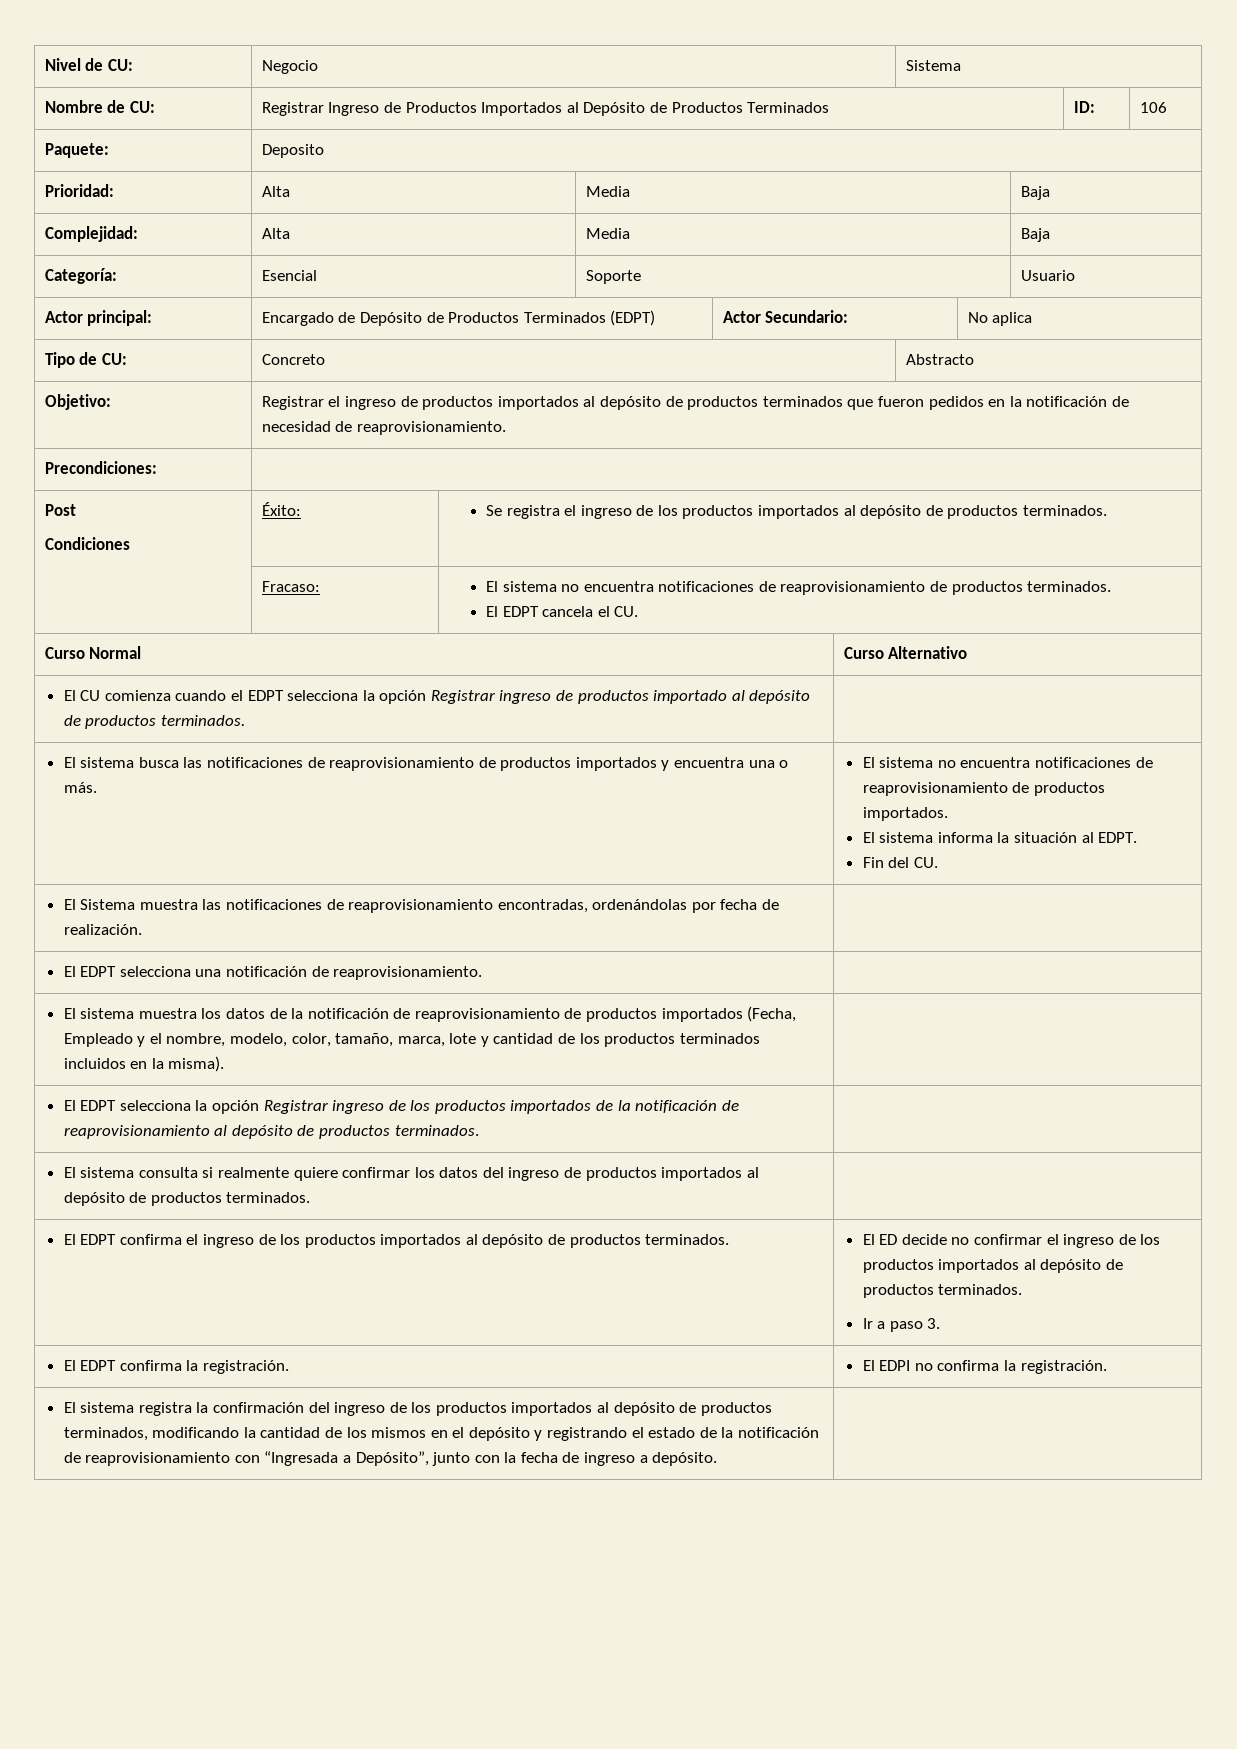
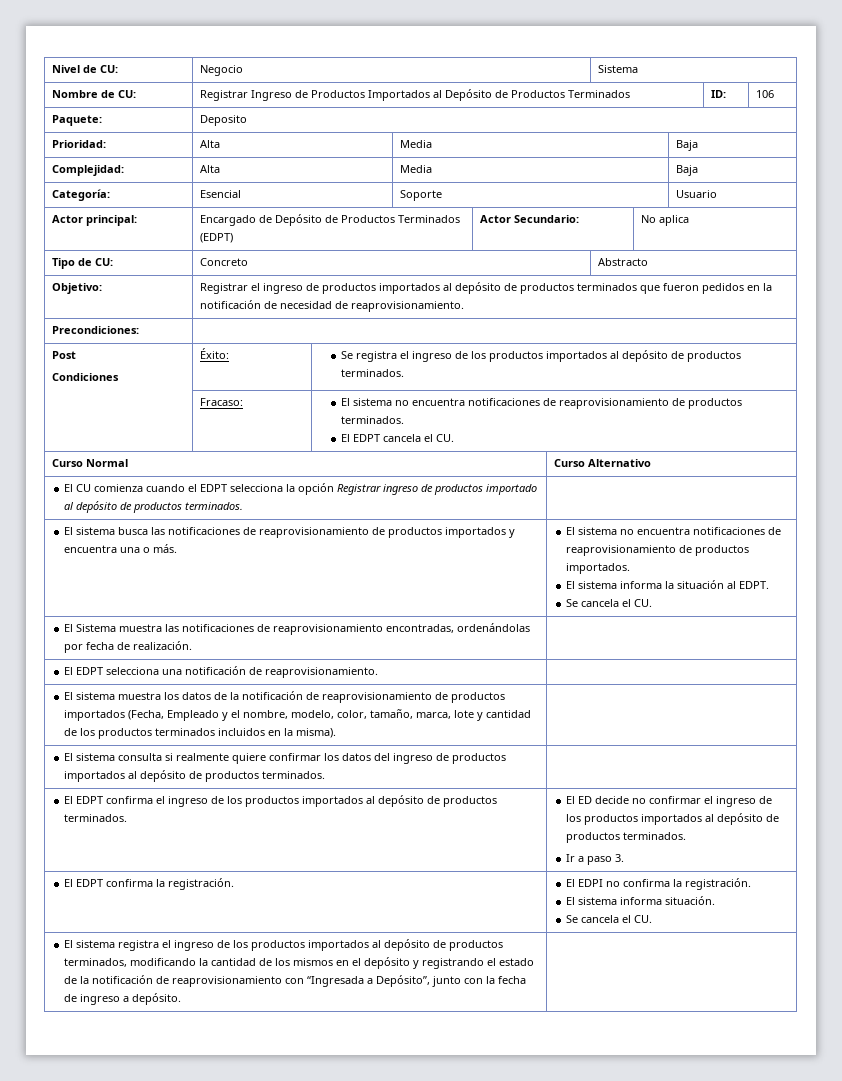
  El sistema busca las notificaciones de reaprovisionamiento de productos importados y encuentra una o más. | El sistema no encuentra notificaciones de reaprovisionamiento de productos importados.
  El sistema informa la situación al EDPT.
- Fin del CU.
+ Se cancela el CU.
- El EDPT selecciona la opción Registrar ingreso de los productos importados de la notificación de reaprovisionamiento al depósito de productos terminados. |
  El EDPT confirma la registración. | El EDPI no confirma la registración.
+ El sistema informa situación.
+ Se cancela el CU.
- El sistema registra la confirmación del ingreso de los productos importados al depósito de productos terminados, modificando la cantidad de los mismos en el depósito y registrando el estado de la notificación de reaprovisionamiento con “Ingresada a Depósito”, junto con la fecha de ingreso a depósito.
+ El sistema registra el ingreso de los productos importados al depósito de productos terminados, modificando la cantidad de los mismos en el depósito y registrando el estado de la notificación de reaprovisionamiento con “Ingresada a Depósito”, junto con la fecha de ingreso a depósito.

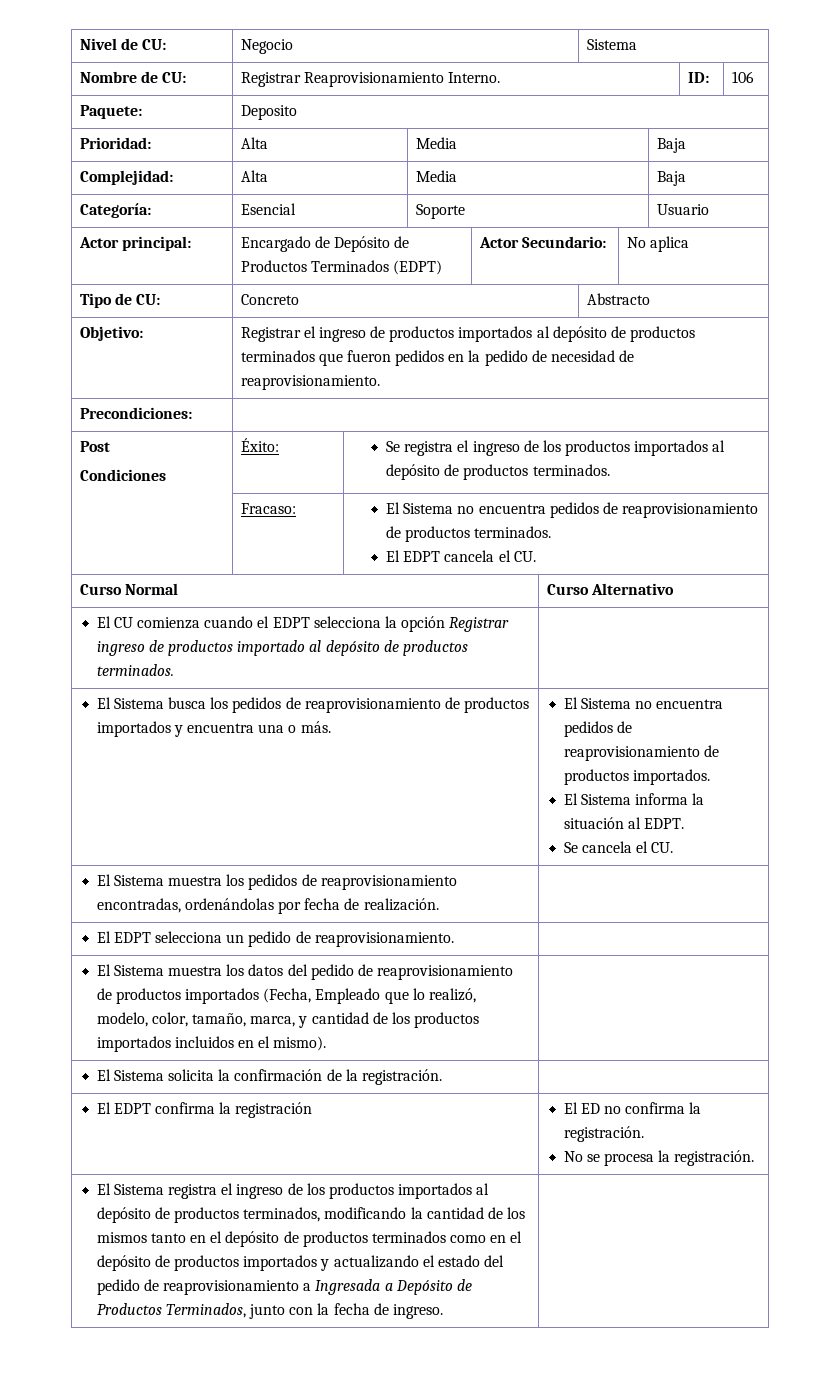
- Nombre de CU: | Registrar Ingreso de Productos Importados al Depósito de Productos Terminados | ID: | 106
+ Nombre de CU: | Registrar Reaprovisionamiento Interno. | ID: | 106
- Objetivo: | Registrar el ingreso de productos importados al depósito de productos terminados que fueron pedidos en la notificación de necesidad de reaprovisionamiento.
+ Objetivo: | Registrar el ingreso de productos importados al depósito de productos terminados que fueron pedidos en la pedido de necesidad de reaprovisionamiento.
- | Fracaso: | El sistema no encuentra notificaciones de reaprovisionamiento de productos terminados.
+ | Fracaso: | El Sistema no encuentra pedidos de reaprovisionamiento de productos terminados.
- El sistema busca las notificaciones de reaprovisionamiento de productos importados y encuentra una o más. | El sistema no encuentra notificaciones de reaprovisionamiento de productos importados.
- El sistema informa la situación al EDPT.
+ El Sistema busca los pedidos de reaprovisionamiento de productos importados y encuentra una o más. | El Sistema no encuentra pedidos de reaprovisionamiento de productos importados.
+ El Sistema informa la situación al EDPT.
- El Sistema muestra las notificaciones de reaprovisionamiento encontradas, ordenándolas por fecha de realización. |
+ El Sistema muestra los pedidos de reaprovisionamiento encontradas, ordenándolas por fecha de realización. |
- El EDPT selecciona una notificación de reaprovisionamiento. |
+ El EDPT selecciona un pedido de reaprovisionamiento. |
- El sistema muestra los datos de la notificación de reaprovisionamiento de productos importados (Fecha, Empleado y el nombre, modelo, color, tamaño, marca, lote y cantidad de los productos terminados incluidos en la misma). |
- El sistema consulta si realmente quiere confirmar los datos del ingreso de productos importados al depósito de productos terminados. |
- El EDPT confirma el ingreso de los productos importados al depósito de productos terminados. | El ED decide no confirmar el ingreso de los productos importados al depósito de productos terminados.
- Ir a paso 3.
- El EDPT confirma la registración. | El EDPI no confirma la registración.
- El sistema informa situación.
- Se cancela el CU.
- El sistema registra el ingreso de los productos importados al depósito de productos terminados, modificando la cantidad de los mismos en el depósito y registrando el estado de la notificación de reaprovisionamiento con “Ingresada a Depósito”, junto con la fecha de ingreso a depósito.
+ El Sistema muestra los datos del pedido de reaprovisionamiento de productos importados (Fecha, Empleado que lo realizó, modelo, color, tamaño, marca, y cantidad de los productos importados incluidos en el mismo). |
+ El Sistema solicita la confirmación de la registración. |
+ El EDPT confirma la registración | El ED no confirma la registración.
+ No se procesa la registración.
+ El Sistema registra el ingreso de los productos importados al depósito de productos terminados, modificando la cantidad de los mismos tanto en el depósito de productos terminados como en el depósito de productos importados y actualizando el estado del pedido de reaprovisionamiento a Ingresada a Depósito de Productos Terminados, junto con la fecha de ingreso.

